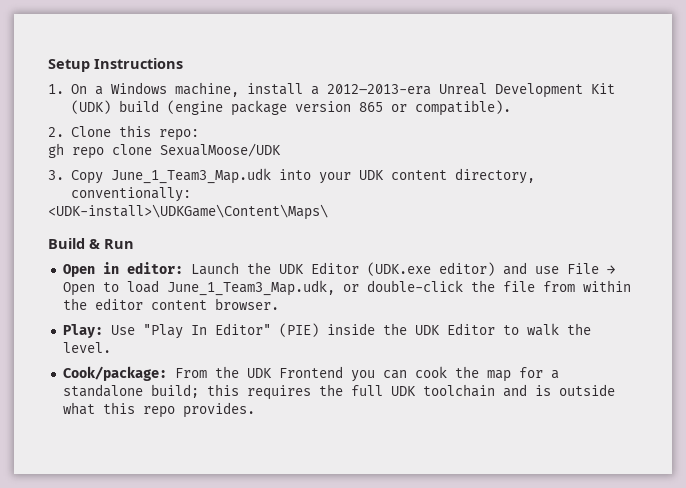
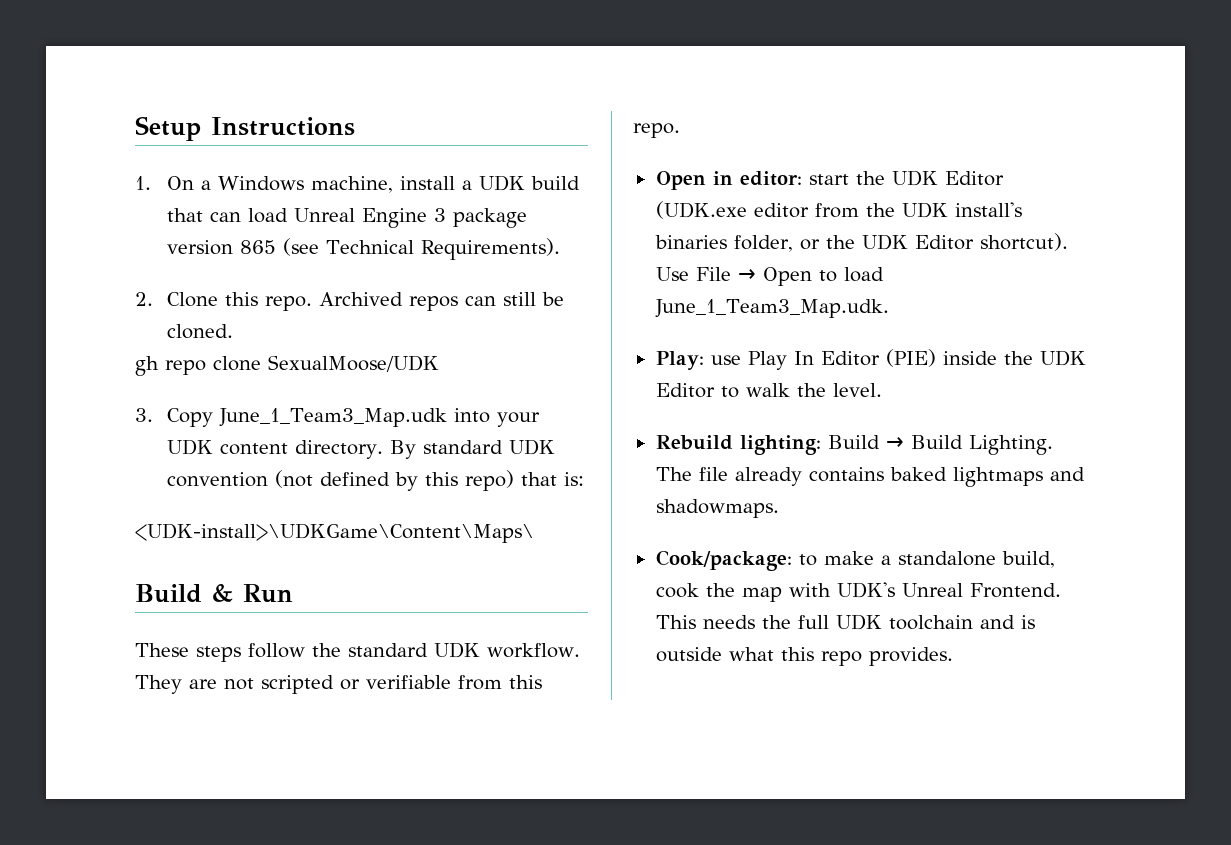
- 1. On a Windows machine, install a 2012–2013-era Unreal Development Kit (UDK) build (engine package version 865 or compatible).
- 2. Clone this repo:
+ 1. On a Windows machine, install a UDK build that can load Unreal Engine 3 package version 865 (see Technical Requirements).
+ 2. Clone this repo. Archived repos can still be cloned.
- 3. Copy June_1_Team3_Map.udk into your UDK content directory, conventionally:
+ 3. Copy June_1_Team3_Map.udk into your UDK content directory. By standard UDK convention (not defined by this repo) that is:
  <UDK-install>\UDKGame\Content\Maps\
  Build & Run
+ These steps follow the standard UDK workflow. They are not scripted or verifiable from this repo.
- Open in editor: Launch the UDK Editor (UDK.exe editor) and use File → Open to load June_1_Team3_Map.udk, or double-click the file from within the editor content browser.
- Play: Use "Play In Editor" (PIE) inside the UDK Editor to walk the level.
+ Open in editor: start the UDK Editor (UDK.exe editor from the UDK install's binaries folder, or the UDK Editor shortcut). Use File → Open to load June_1_Team3_Map.udk.
+ Play: use Play In Editor (PIE) inside the UDK Editor to walk the level.
- Cook/package: From the UDK Frontend you can cook the map for a standalone build; this requires the full UDK toolchain and is outside what this repo provides.
+ Rebuild lighting: Build → Build Lighting. The file already contains baked lightmaps and shadowmaps.
+ Cook/package: to make a standalone build, cook the map with UDK's Unreal Frontend. This needs the full UDK toolchain and is outside what this repo provides.

